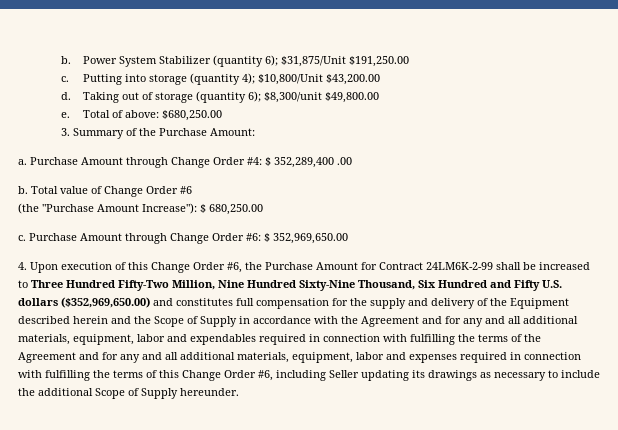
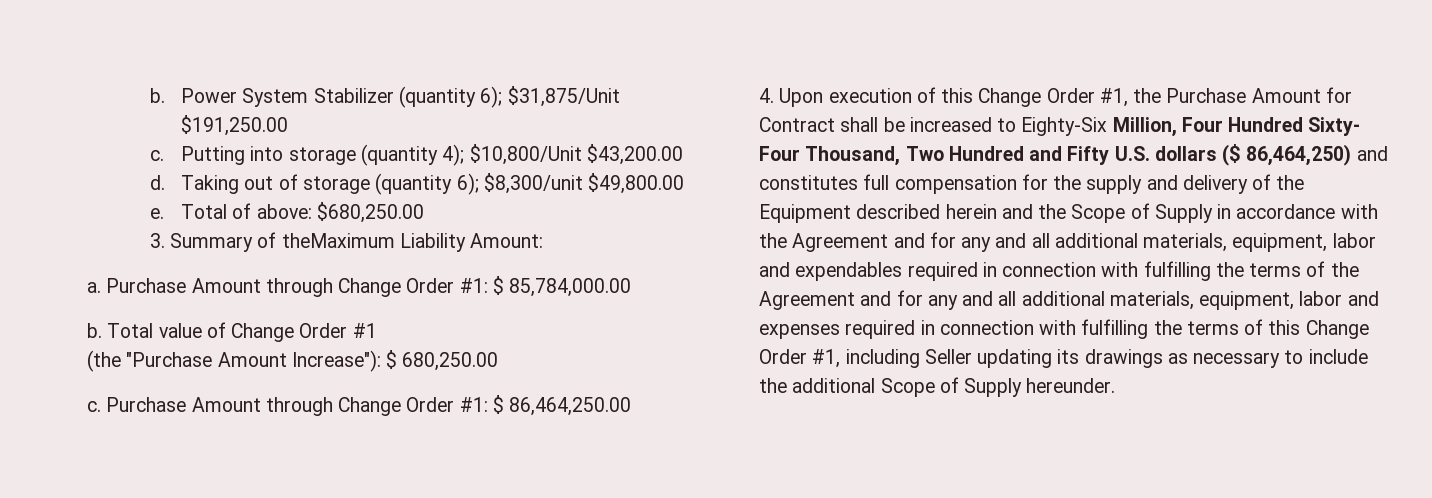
- 3. Summary of the Purchase Amount:
+ 3. Summary of theMaximum Liability Amount:
- Purchase Amount through Change Order #4: $ 352,289,400 .00
+ Purchase Amount through Change Order #1: $ 85,784,000.00
- Total value of Change Order #6
+ Total value of Change Order #1
- Purchase Amount through Change Order #6: $ 352,969,650.00
+ Purchase Amount through Change Order #1: $ 86,464,250.00
- 4. Upon execution of this Change Order #6, the Purchase Amount for Contract 24LM6K-2-99 shall be increased to Three Hundred Fifty-Two Million, Nine Hundred Sixty-Nine Thousand, Six Hundred and Fifty U.S. dollars ($352,969,650.00) and constitutes full compensation for the supply and delivery of the Equipment described herein and the Scope of Supply in accordance with the Agreement and for any and all additional materials, equipment, labor and expendables required in connection with fulfilling the terms of the Agreement and for any and all additional materials, equipment, labor and expenses required in connection with fulfilling the terms of this Change Order #6, including Seller updating its drawings as necessary to include the additional Scope of Supply hereunder.
+ 4. Upon execution of this Change Order #1, the Purchase Amount for Contract shall be increased to Eighty-Six Million, Four Hundred Sixty- Four Thousand, Two Hundred and Fifty U.S. dollars ($ 86,464,250) and constitutes full compensation for the supply and delivery of the Equipment described herein and the Scope of Supply in accordance with the Agreement and for any and all additional materials, equipment, labor and expendables required in connection with fulfilling the terms of the Agreement and for any and all additional materials, equipment, labor and expenses required in connection with fulfilling the terms of this Change Order #1, including Seller updating its drawings as necessary to include the additional Scope of Supply hereunder.

